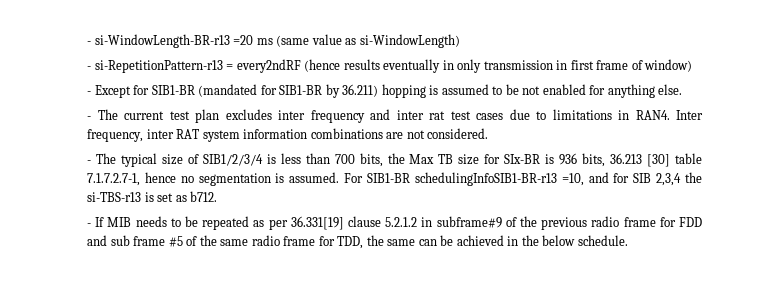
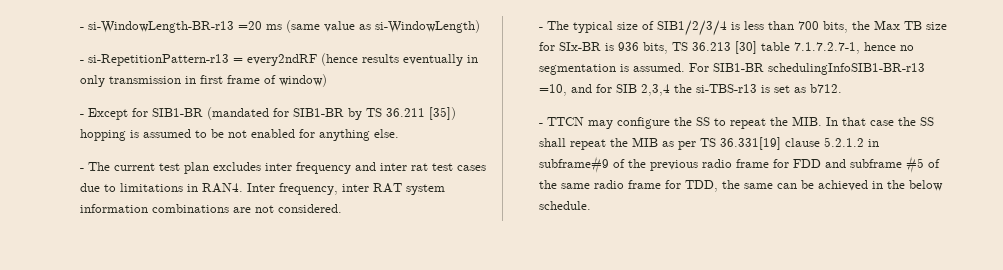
- - Except for SIB1-BR (mandated for SIB1-BR by 36.211) hopping is assumed to be not enabled for anything else.
+ - Except for SIB1-BR (mandated for SIB1-BR by TS 36.211 [35]) hopping is assumed to be not enabled for anything else.
- - The typical size of SIB1/2/3/4 is less than 700 bits, the Max TB size for SIx-BR is 936 bits, 36.213 [30] table 7.1.7.2.7-1, hence no segmentation is assumed.
+ - The typical size of SIB1/2/3/4 is less than 700 bits, the Max TB size for SIx-BR is 936 bits, TS 36.213 [30] table 7.1.7.2.7-1, hence no segmentation is assumed.
- - If MIB needs to be repeated as per 36.331[19] clause 5.2.1.2 in subframe#9 of the previous radio frame for FDD and sub frame #5 of the same radio frame for TDD, the same can be achieved in the below schedule.
+ - TTCN may configure the SS to repeat the MIB. In that case the SS shall repeat the MIB as per TS 36.331[19] clause 5.2.1.2 in subframe#9 of the previous radio frame for FDD and subframe #5 of the same radio frame for TDD, the same can be achieved in the below schedule.

